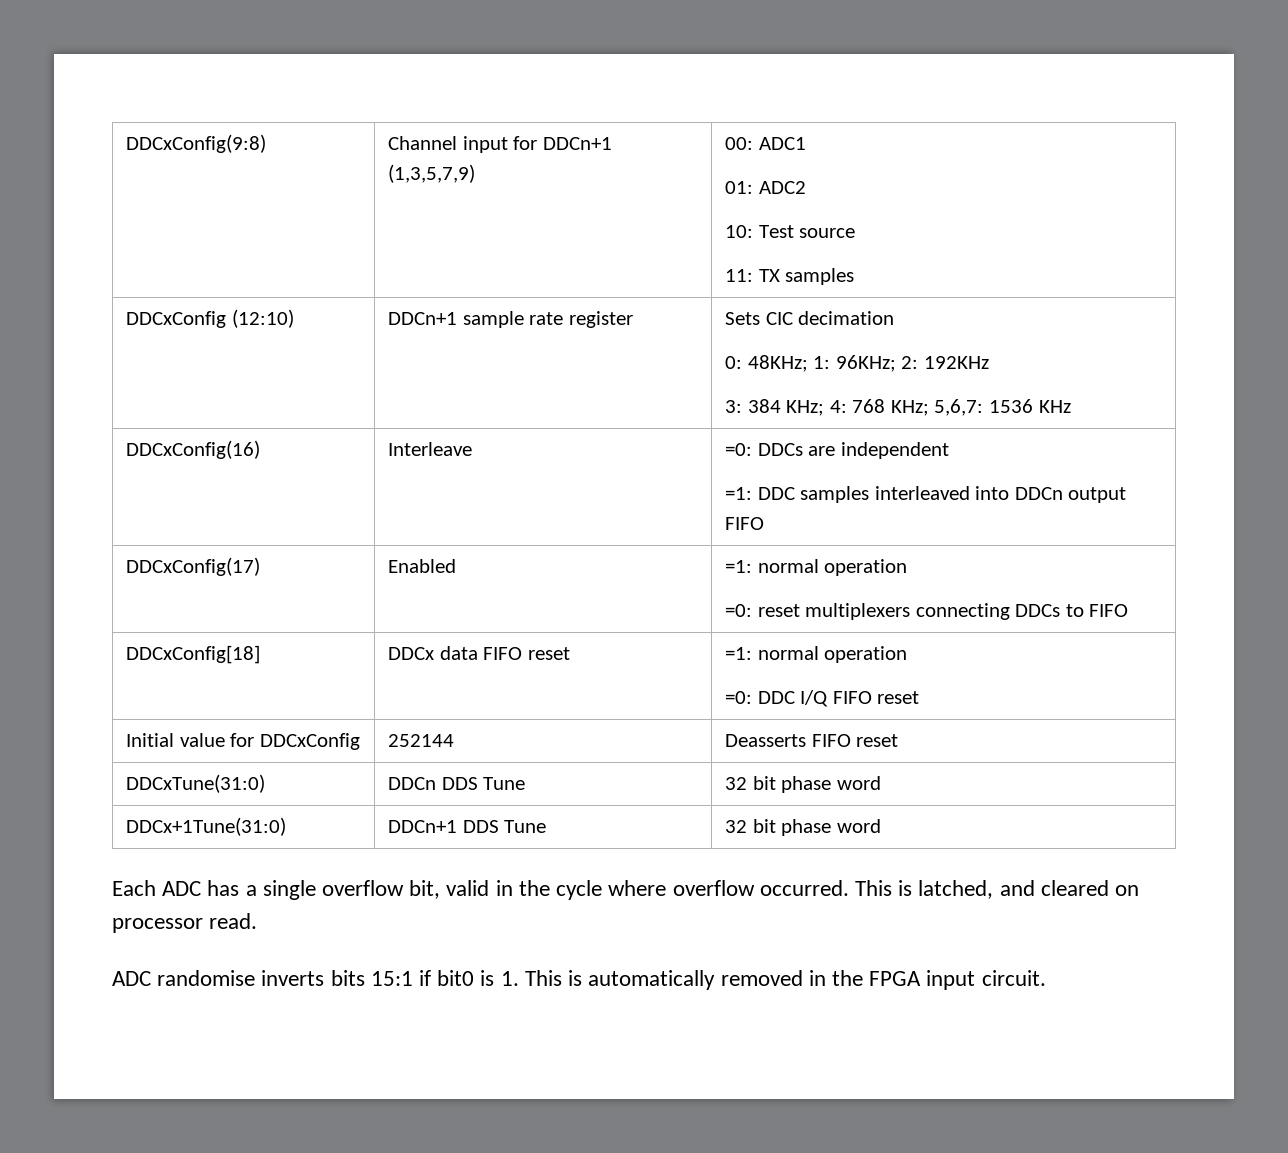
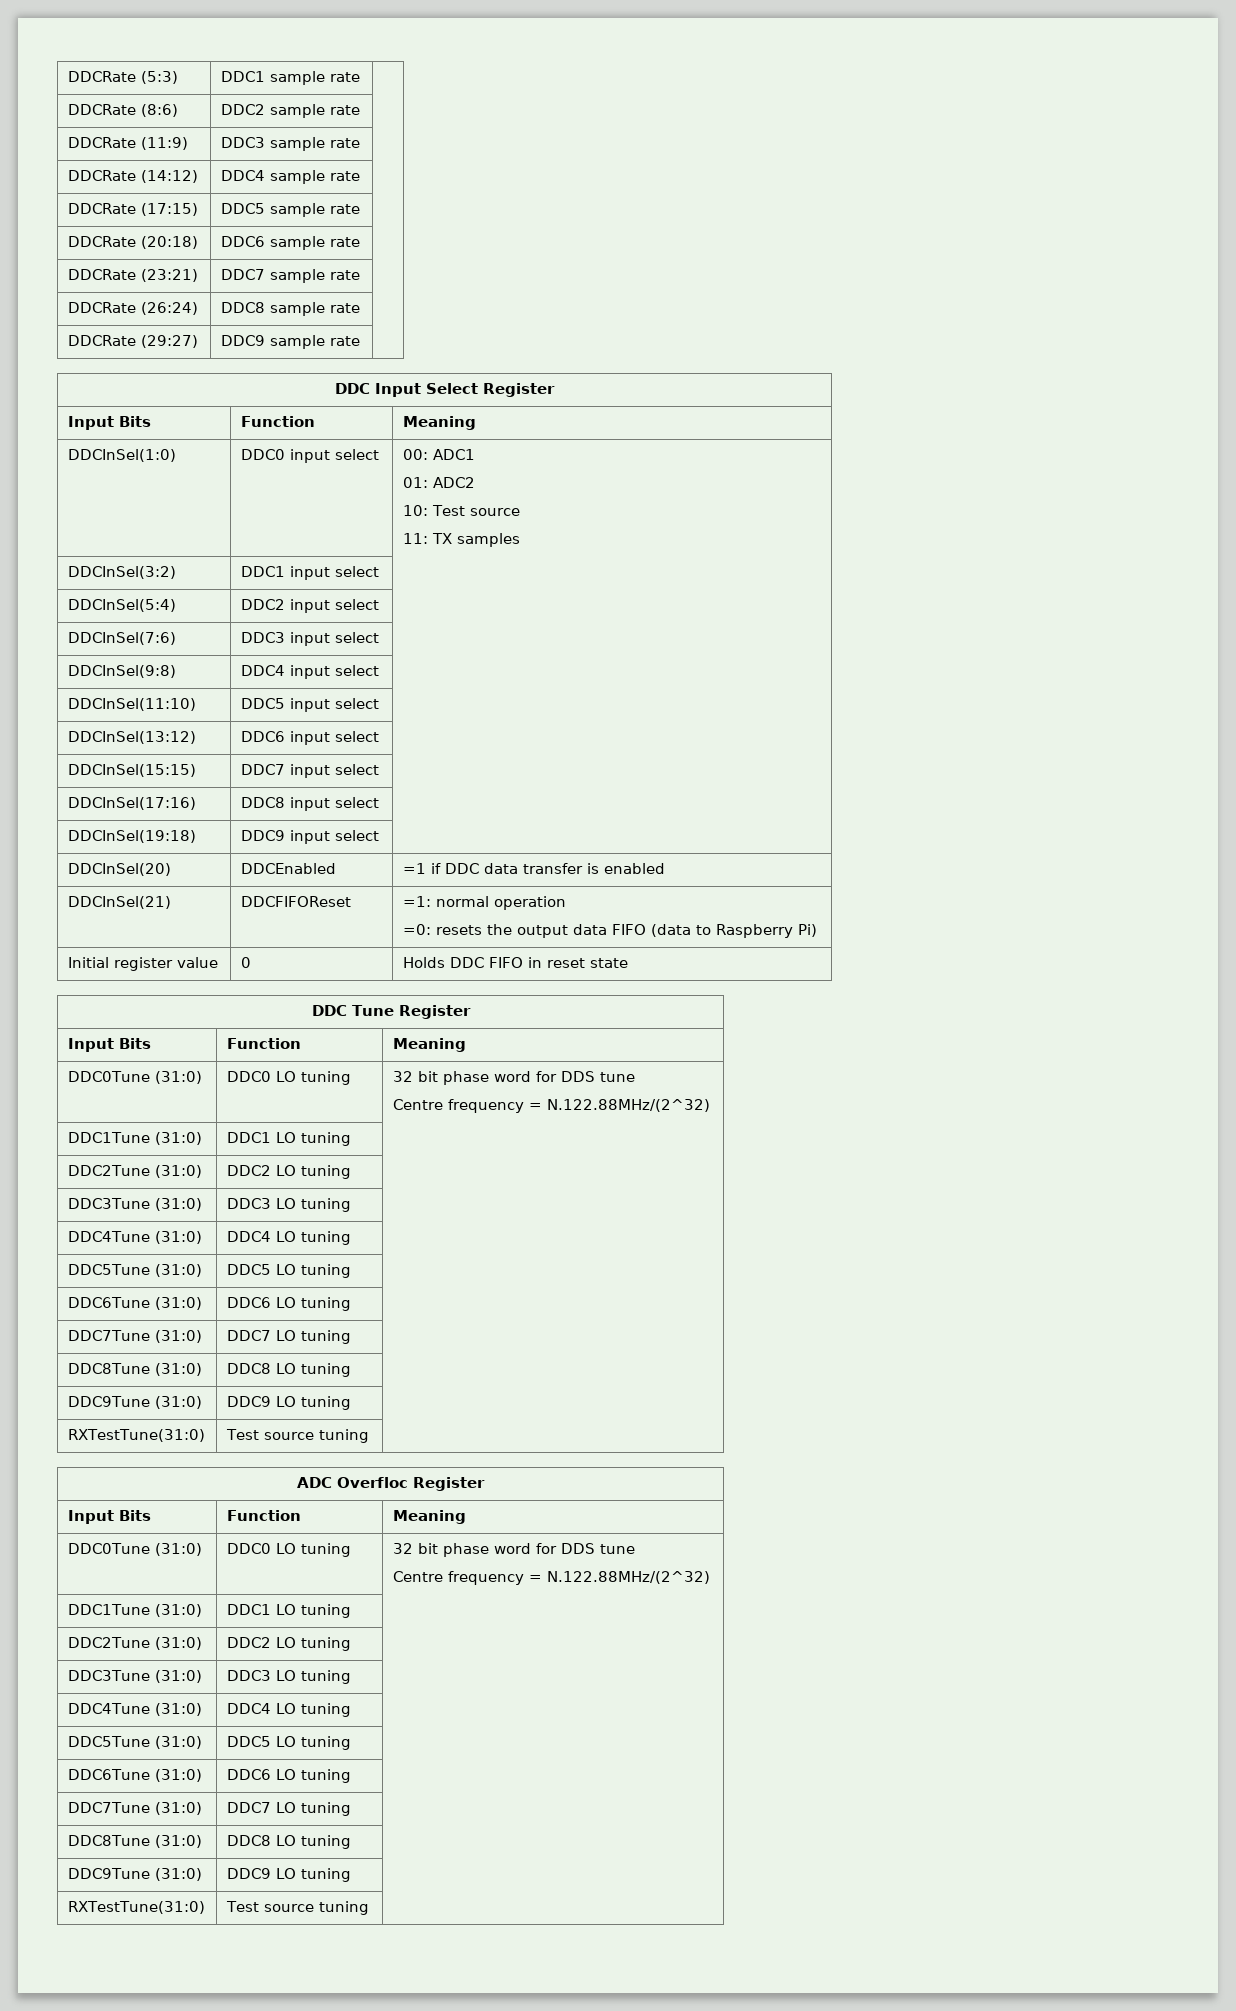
- DDCxConfig(9:8) | Channel input for DDCn+1 (1,3,5,7,9) | 00: ADC1
+ DDCRate (5:3) | DDC1 sample rate |
+ DDCRate (8:6) | DDC2 sample rate |
+ DDCRate (11:9) | DDC3 sample rate |
+ DDCRate (14:12) | DDC4 sample rate |
+ DDCRate (17:15) | DDC5 sample rate |
+ DDCRate (20:18) | DDC6 sample rate |
+ DDCRate (23:21) | DDC7 sample rate |
+ DDCRate (26:24) | DDC8 sample rate |
+ DDCRate (29:27) | DDC9 sample rate |
+ DDC Input Select Register
+ Input Bits | Function | Meaning
+ DDCInSel(1:0) | DDC0 input select | 00: ADC1
- DDCxConfig (12:10) | DDCn+1 sample rate register | Sets CIC decimation
- 0: 48KHz; 1: 96KHz; 2: 192KHz
- 3: 384 KHz; 4: 768 KHz; 5,6,7: 1536 KHz
- DDCxConfig(16) | Interleave | =0: DDCs are independent
- =1: DDC samples interleaved into DDCn output FIFO
- DDCxConfig(17) | Enabled | =1: normal operation
- =0: reset multiplexers connecting DDCs to FIFO
- DDCxConfig[18] | DDCx data FIFO reset | =1: normal operation
- =0: DDC I/Q FIFO reset
+ DDCInSel(3:2) | DDC1 input select |
+ DDCInSel(5:4) | DDC2 input select |
+ DDCInSel(7:6) | DDC3 input select |
+ DDCInSel(9:8) | DDC4 input select |
+ DDCInSel(11:10) | DDC5 input select |
+ DDCInSel(13:12) | DDC6 input select |
+ DDCInSel(15:15) | DDC7 input select |
+ DDCInSel(17:16) | DDC8 input select |
+ DDCInSel(19:18) | DDC9 input select |
+ DDCInSel(20) | DDCEnabled | =1 if DDC data transfer is enabled
+ DDCInSel(21) | DDCFIFOReset | =1: normal operation
+ =0: resets the output data FIFO (data to Raspberry Pi)
- Initial value for DDCxConfig | 252144 | Deasserts FIFO reset
- DDCxTune(31:0) | DDCn DDS Tune | 32 bit phase word
- DDCx+1Tune(31:0) | DDCn+1 DDS Tune | 32 bit phase word
- Each ADC has a single overflow bit, valid in the cycle where overflow occurred. This is latched, and cleared on processor read.
- ADC randomise inverts bits 15:1 if bit0 is 1. This is automatically removed in the FPGA input circuit.
+ Initial register value | 0 | Holds DDC FIFO in reset state
+ DDC Tune Register
+ Input Bits | Function | Meaning
+ DDC0Tune (31:0) | DDC0 LO tuning | 32 bit phase word for DDS tune
+ Centre frequency = N.122.88MHz/(2^32)
+ DDC1Tune (31:0) | DDC1 LO tuning |
+ DDC2Tune (31:0) | DDC2 LO tuning |
+ DDC3Tune (31:0) | DDC3 LO tuning |
+ DDC4Tune (31:0) | DDC4 LO tuning |
+ DDC5Tune (31:0) | DDC5 LO tuning |
+ DDC6Tune (31:0) | DDC6 LO tuning |
+ DDC7Tune (31:0) | DDC7 LO tuning |
+ DDC8Tune (31:0) | DDC8 LO tuning |
+ DDC9Tune (31:0) | DDC9 LO tuning |
+ RXTestTune(31:0) | Test source tuning |
+ ADC Overfloc Register
+ Input Bits | Function | Meaning
+ DDC0Tune (31:0) | DDC0 LO tuning | 32 bit phase word for DDS tune
+ Centre frequency = N.122.88MHz/(2^32)
+ DDC1Tune (31:0) | DDC1 LO tuning |
+ DDC2Tune (31:0) | DDC2 LO tuning |
+ DDC3Tune (31:0) | DDC3 LO tuning |
+ DDC4Tune (31:0) | DDC4 LO tuning |
+ DDC5Tune (31:0) | DDC5 LO tuning |
+ DDC6Tune (31:0) | DDC6 LO tuning |
+ DDC7Tune (31:0) | DDC7 LO tuning |
+ DDC8Tune (31:0) | DDC8 LO tuning |
+ DDC9Tune (31:0) | DDC9 LO tuning |
+ RXTestTune(31:0) | Test source tuning |

